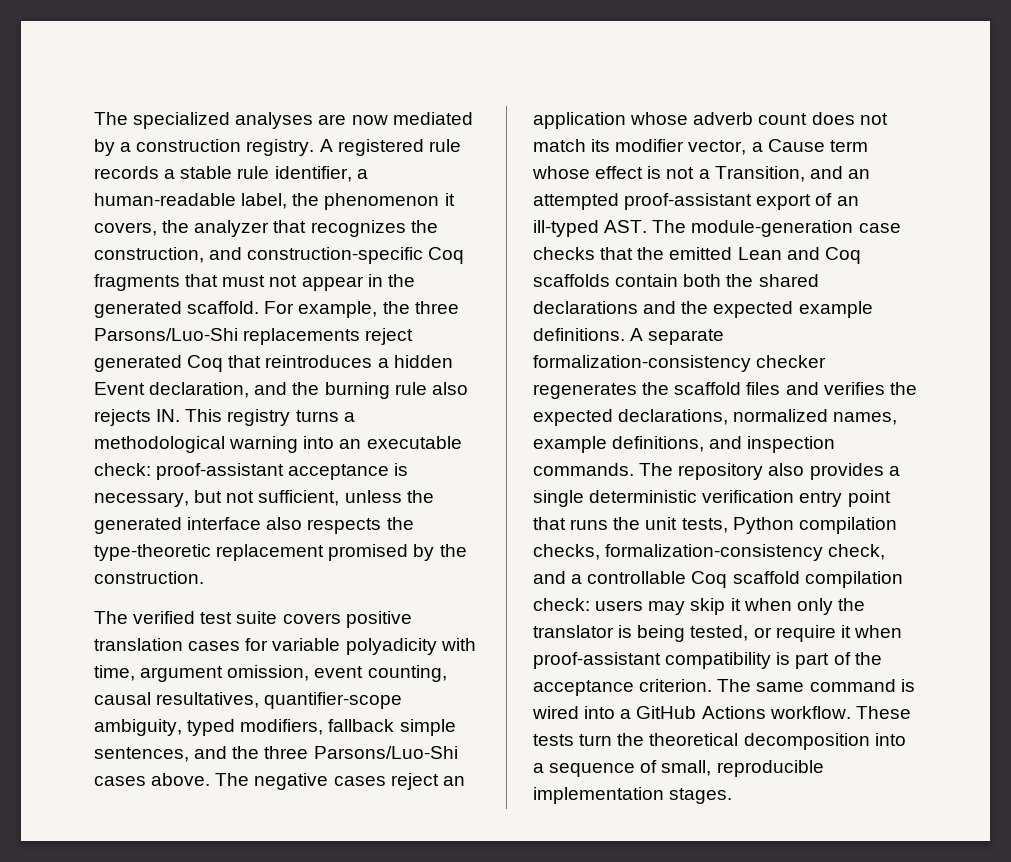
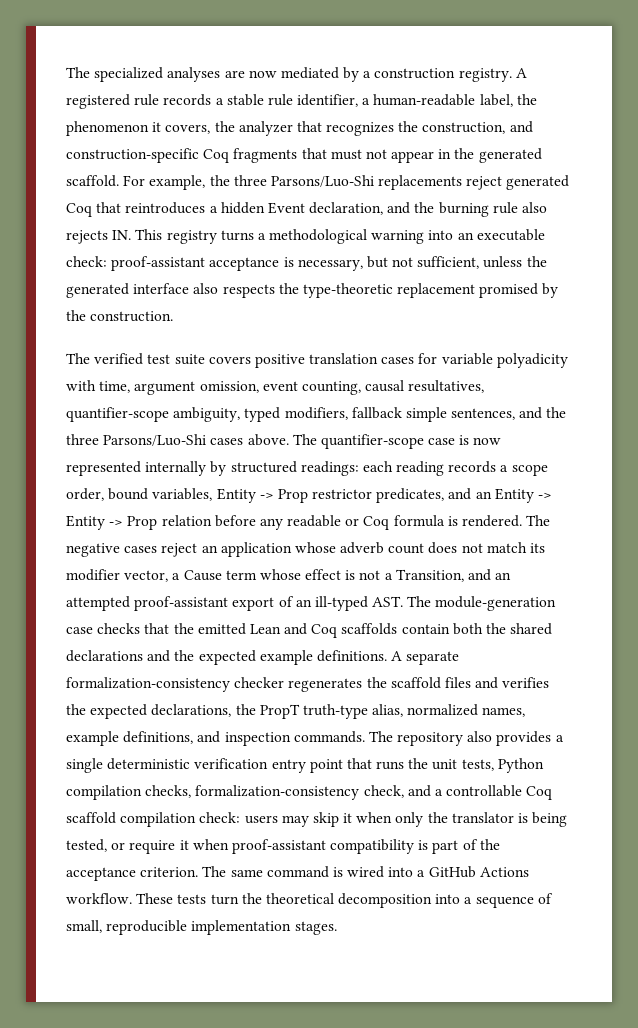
- The negative cases reject an application whose adverb count does not match its modifier vector, a Cause term whose effect is not a Transition, and an attempted proof-assistant export of an ill-typed AST. The module-generation case checks that the emitted Lean and Coq scaffolds contain both the shared declarations and the expected example definitions.
+ The quantifier-scope case is now represented internally by structured readings: each reading records a scope order, bound variables, Entity -> Prop restrictor predicates, and an Entity -> Entity -> Prop relation before any readable or Coq formula is rendered. The negative cases reject an application whose adverb count does not match its modifier vector, a Cause term whose effect is not a Transition, and an attempted proof-assistant export of an ill-typed AST. The module-generation case checks that the emitted Lean and Coq scaffolds contain both the shared declarations and the expected example definitions.
- A separate formalization-consistency checker regenerates the scaffold files and verifies the expected declarations, normalized names, example definitions, and inspection commands.
+ A separate formalization-consistency checker regenerates the scaffold files and verifies the expected declarations, the PropT truth-type alias, normalized names, example definitions, and inspection commands.

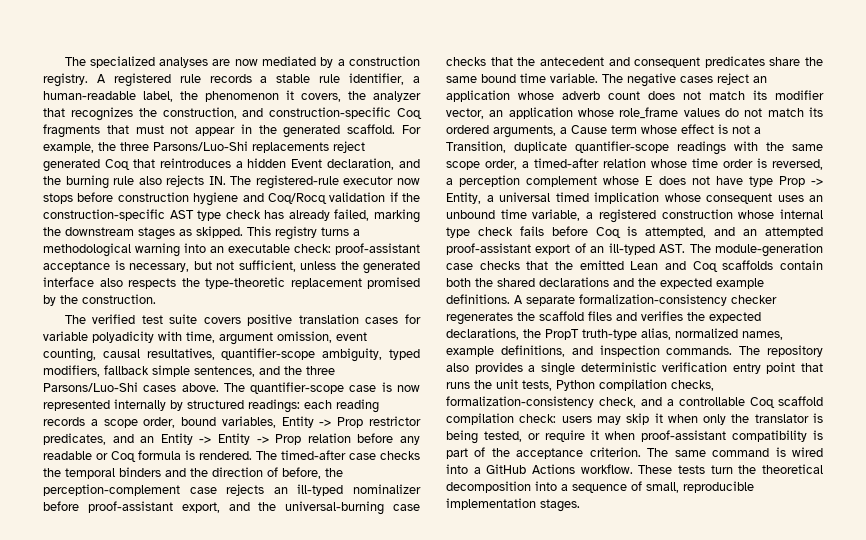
- For example, the three Parsons/Luo-Shi replacements reject generated Coq that reintroduces a hidden Event declaration, and the burning rule also rejects IN. This registry turns a methodological warning into an executable check: proof-assistant acceptance is necessary, but not sufficient, unless the generated interface also respects the type-theoretic replacement promised by the construction.
+ For example, the three Parsons/Luo-Shi replacements reject generated Coq that reintroduces a hidden Event declaration, and the burning rule also rejects IN. The registered-rule executor now stops before construction hygiene and Coq/Rocq validation if the construction-specific AST type check has already failed, marking the downstream stages as skipped. This registry turns a methodological warning into an executable check: proof-assistant acceptance is necessary, but not sufficient, unless the generated interface also respects the type-theoretic replacement promised by the construction.
- The negative cases reject an application whose adverb count does not match its modifier vector, a Cause term whose effect is not a Transition, and an attempted proof-assistant export of an ill-typed AST. The module-generation case checks that the emitted Lean and Coq scaffolds contain both the shared declarations and the expected example definitions.
+ The timed-after case checks the temporal binders and the direction of before, the perception-complement case rejects an ill-typed nominalizer before proof-assistant export, and the universal-burning case checks that the antecedent and consequent predicates share the same bound time variable. The negative cases reject an application whose adverb count does not match its modifier vector, an application whose role_frame values do not match its ordered arguments, a Cause term whose effect is not a Transition, duplicate quantifier-scope readings with the same scope order, a timed-after relation whose time order is reversed, a perception complement whose E does not have type Prop -> Entity, a universal timed implication whose consequent uses an unbound time variable, a registered construction whose internal type check fails before Coq is attempted, and an attempted proof-assistant export of an ill-typed AST. The module-generation case checks that the emitted Lean and Coq scaffolds contain both the shared declarations and the expected example definitions.

